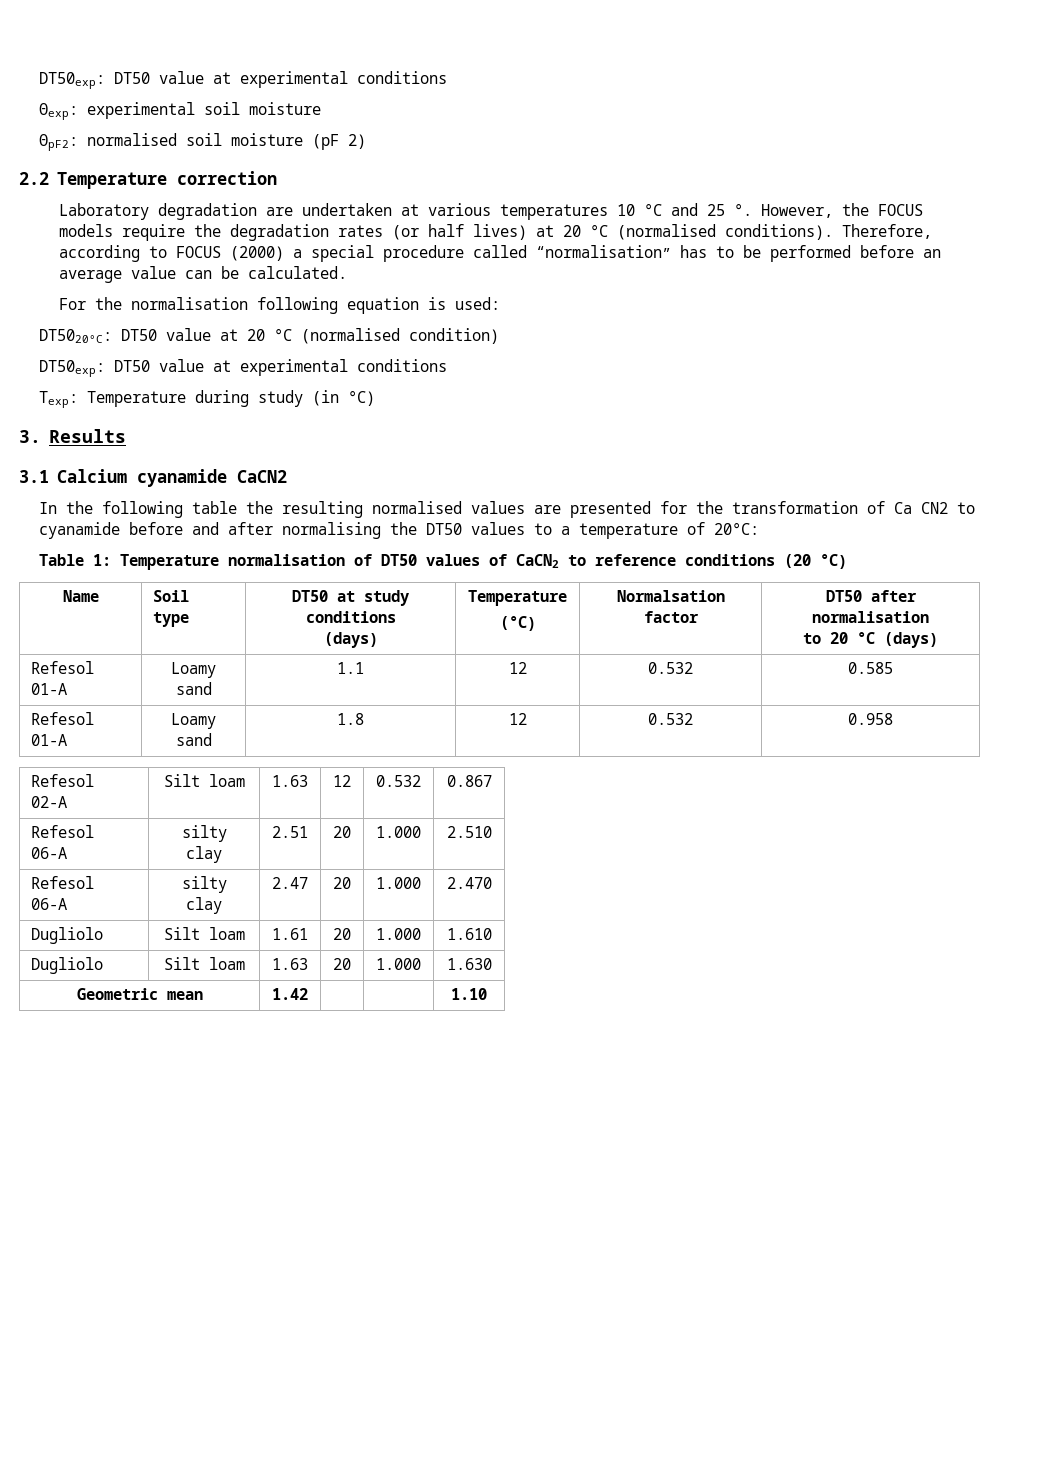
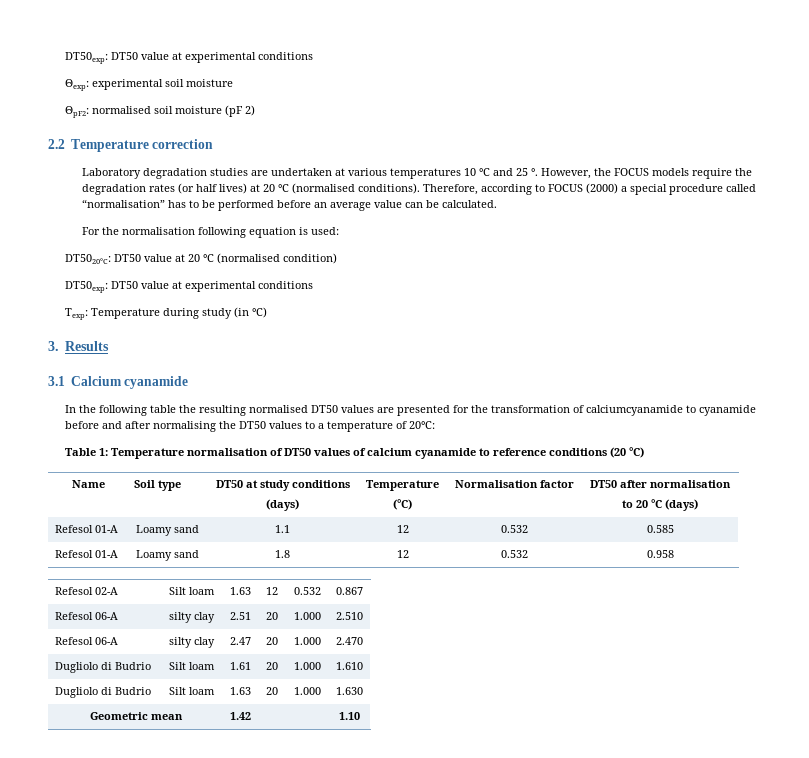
- Laboratory degradation are undertaken at various temperatures 10 °C and 25 °.
+ Laboratory degradation studies are undertaken at various temperatures 10 °C and 25 °.
- 3.1 Calcium cyanamide CaCN2
+ 3.1 Calcium cyanamide
- In the following table the resulting normalised values are presented for the transformation of Ca CN2 to cyanamide before and after normalising the DT50 values to a temperature of 20°C:
+ In the following table the resulting normalised DT50 values are presented for the transformation of calciumcyanamide to cyanamide before and after normalising the DT50 values to a temperature of 20°C:
- Table 1: Temperature normalisation of DT50 values of CaCN2 to reference conditions (20 °C)
+ Table 1: Temperature normalisation of DT50 values of calcium cyanamide to reference conditions (20 °C)
  Name | Soil type | DT50 at study conditions
  (days) | Temperature
- (°C) | Normalsation factor | DT50 after normalisation
+ (°C) | Normalisation factor | DT50 after normalisation
- Dugliolo | Silt loam | 1.61 | 20 | 1.000 | 1.610
+ Dugliolo di Budrio | Silt loam | 1.61 | 20 | 1.000 | 1.610
- Dugliolo | Silt loam | 1.63 | 20 | 1.000 | 1.630
+ Dugliolo di Budrio | Silt loam | 1.63 | 20 | 1.000 | 1.630

